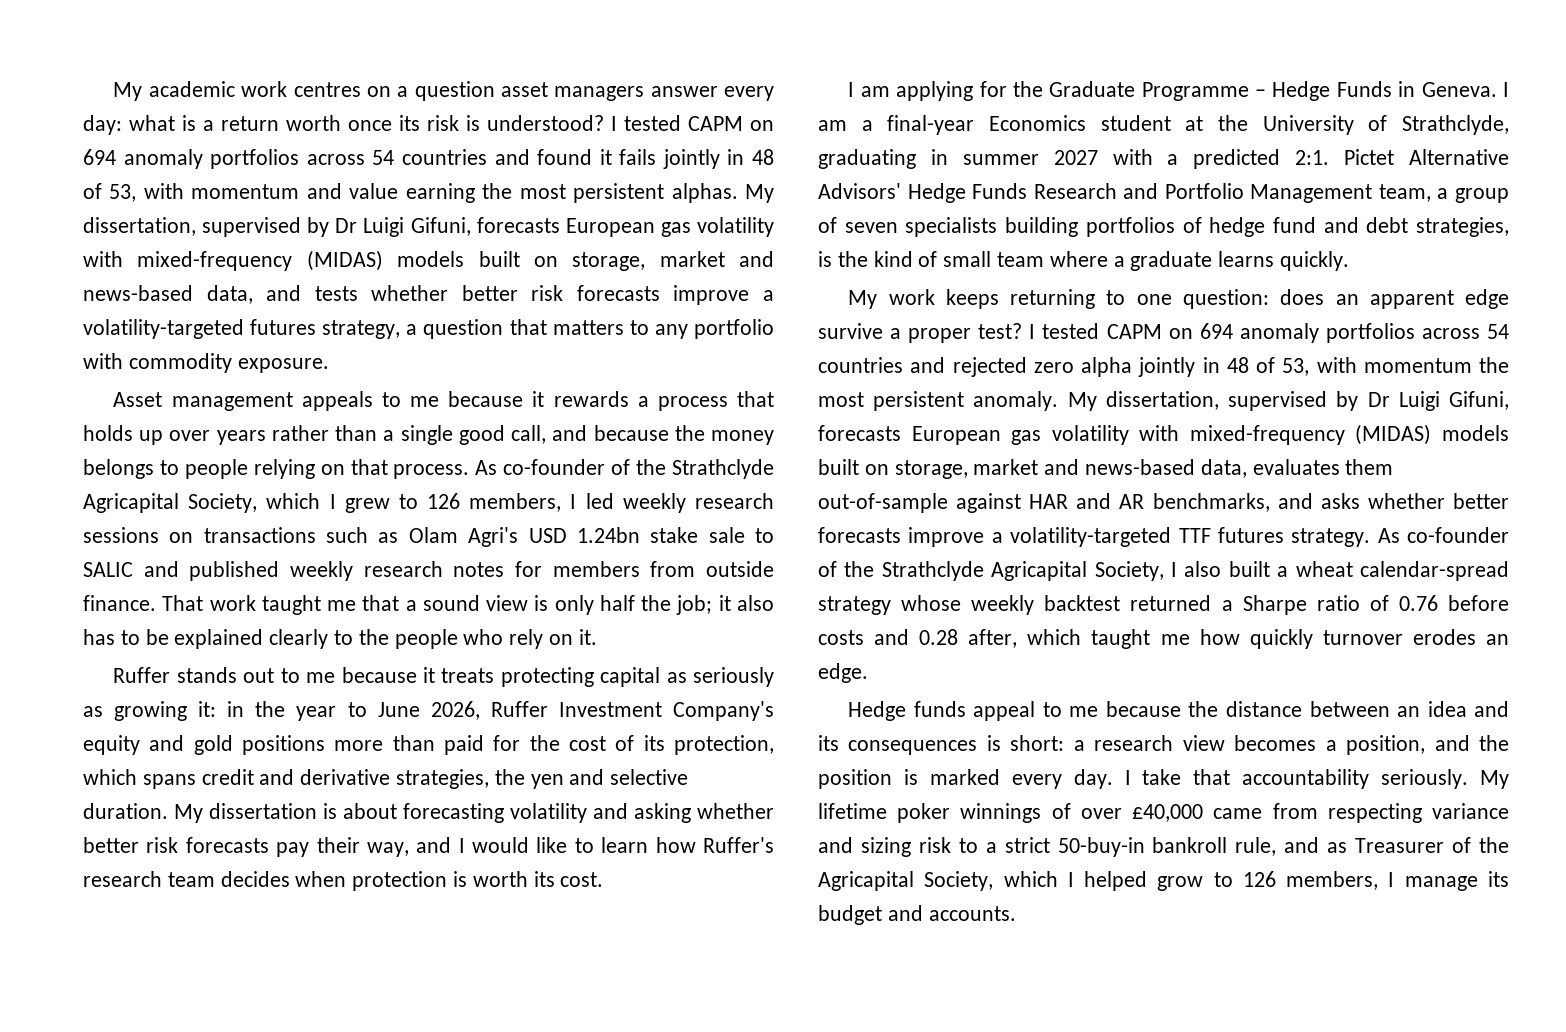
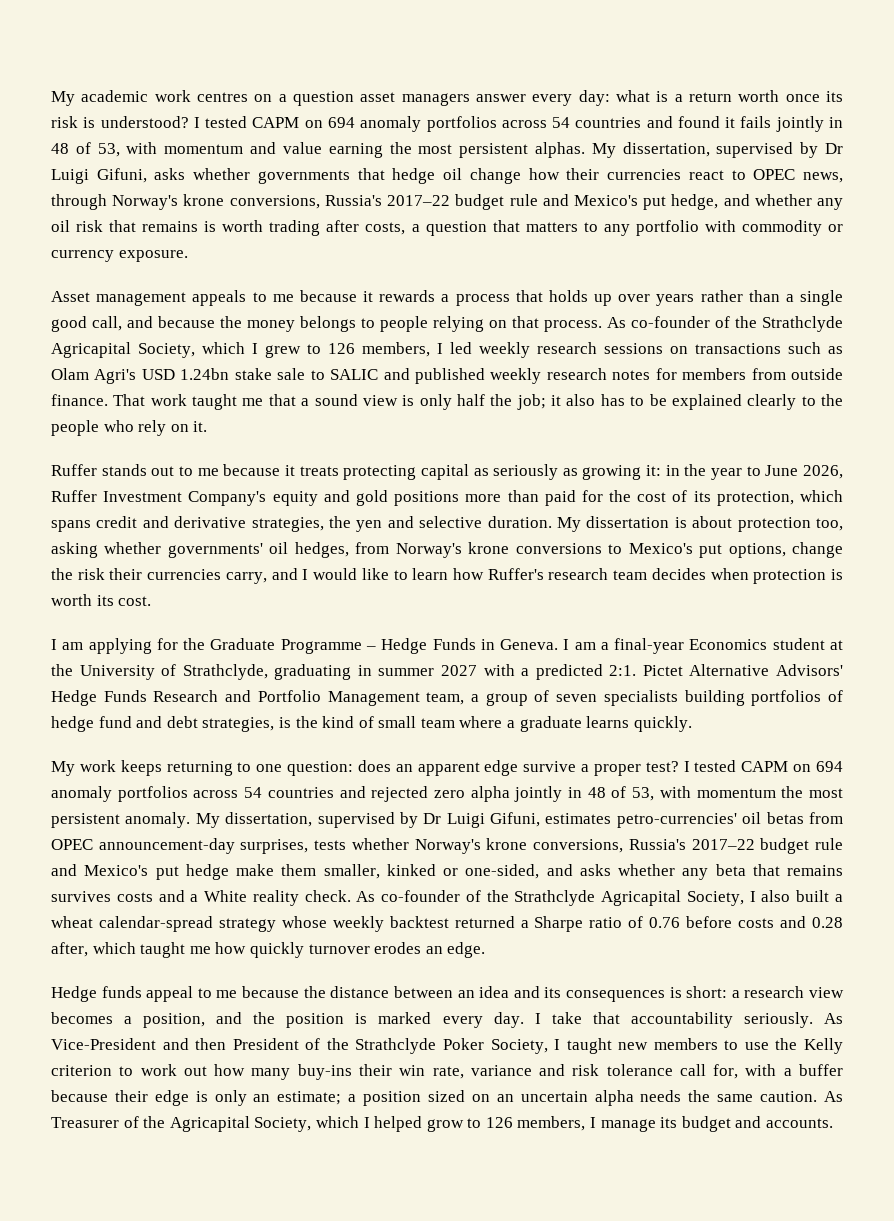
- My dissertation, supervised by Dr Luigi Gifuni, forecasts European gas volatility with mixed-frequency (MIDAS) models built on storage, market and news-based data, and tests whether better risk forecasts improve a volatility-targeted futures strategy, a question that matters to any portfolio with commodity exposure.
+ My dissertation, supervised by Dr Luigi Gifuni, asks whether governments that hedge oil change how their currencies react to OPEC news, through Norway's krone conversions, Russia's 2017–22 budget rule and Mexico's put hedge, and whether any oil risk that remains is worth trading after costs, a question that matters to any portfolio with commodity or currency exposure.
- My dissertation is about forecasting volatility and asking whether better risk forecasts pay their way, and I would like to learn how Ruffer's research team decides when protection is worth its cost.
+ My dissertation is about protection too, asking whether governments' oil hedges, from Norway's krone conversions to Mexico's put options, change the risk their currencies carry, and I would like to learn how Ruffer's research team decides when protection is worth its cost.
- My dissertation, supervised by Dr Luigi Gifuni, forecasts European gas volatility with mixed-frequency (MIDAS) models built on storage, market and news-based data, evaluates them out-of-sample against HAR and AR benchmarks, and asks whether better forecasts improve a volatility-targeted TTF futures strategy.
+ My dissertation, supervised by Dr Luigi Gifuni, estimates petro-currencies' oil betas from OPEC announcement-day surprises, tests whether Norway's krone conversions, Russia's 2017–22 budget rule and Mexico's put hedge make them smaller, kinked or one-sided, and asks whether any beta that remains survives costs and a White reality check.
- My lifetime poker winnings of over £40,000 came from respecting variance and sizing risk to a strict 50-buy-in bankroll rule, and as Treasurer of the Agricapital Society, which I helped grow to 126 members, I manage its budget and accounts.
+ As Vice-President and then President of the Strathclyde Poker Society, I taught new members to use the Kelly criterion to work out how many buy-ins their win rate, variance and risk tolerance call for, with a buffer because their edge is only an estimate; a position sized on an uncertain alpha needs the same caution. As Treasurer of the Agricapital Society, which I helped grow to 126 members, I manage its budget and accounts.

